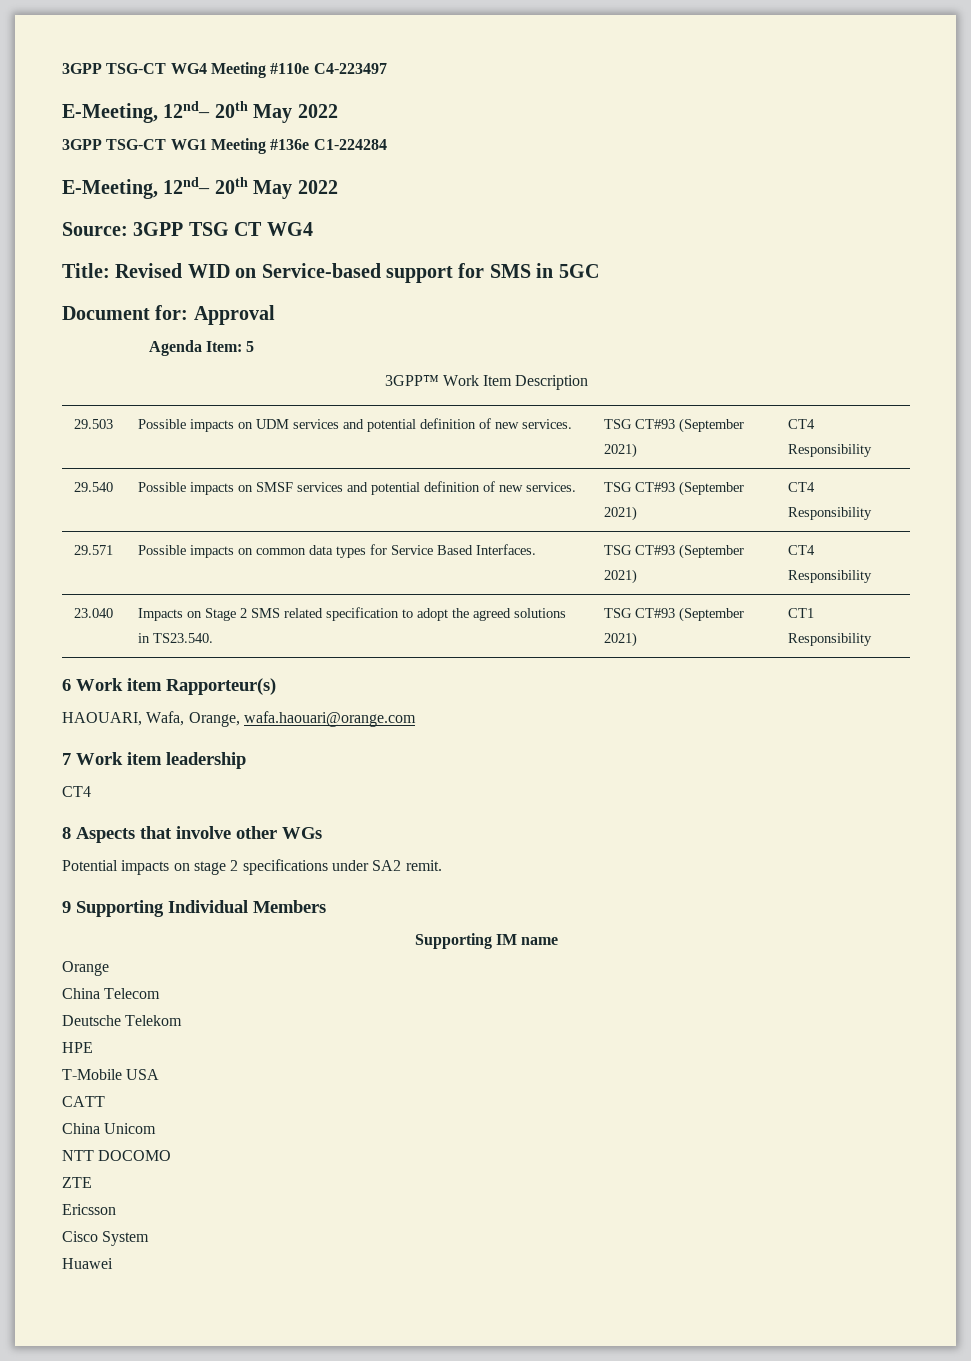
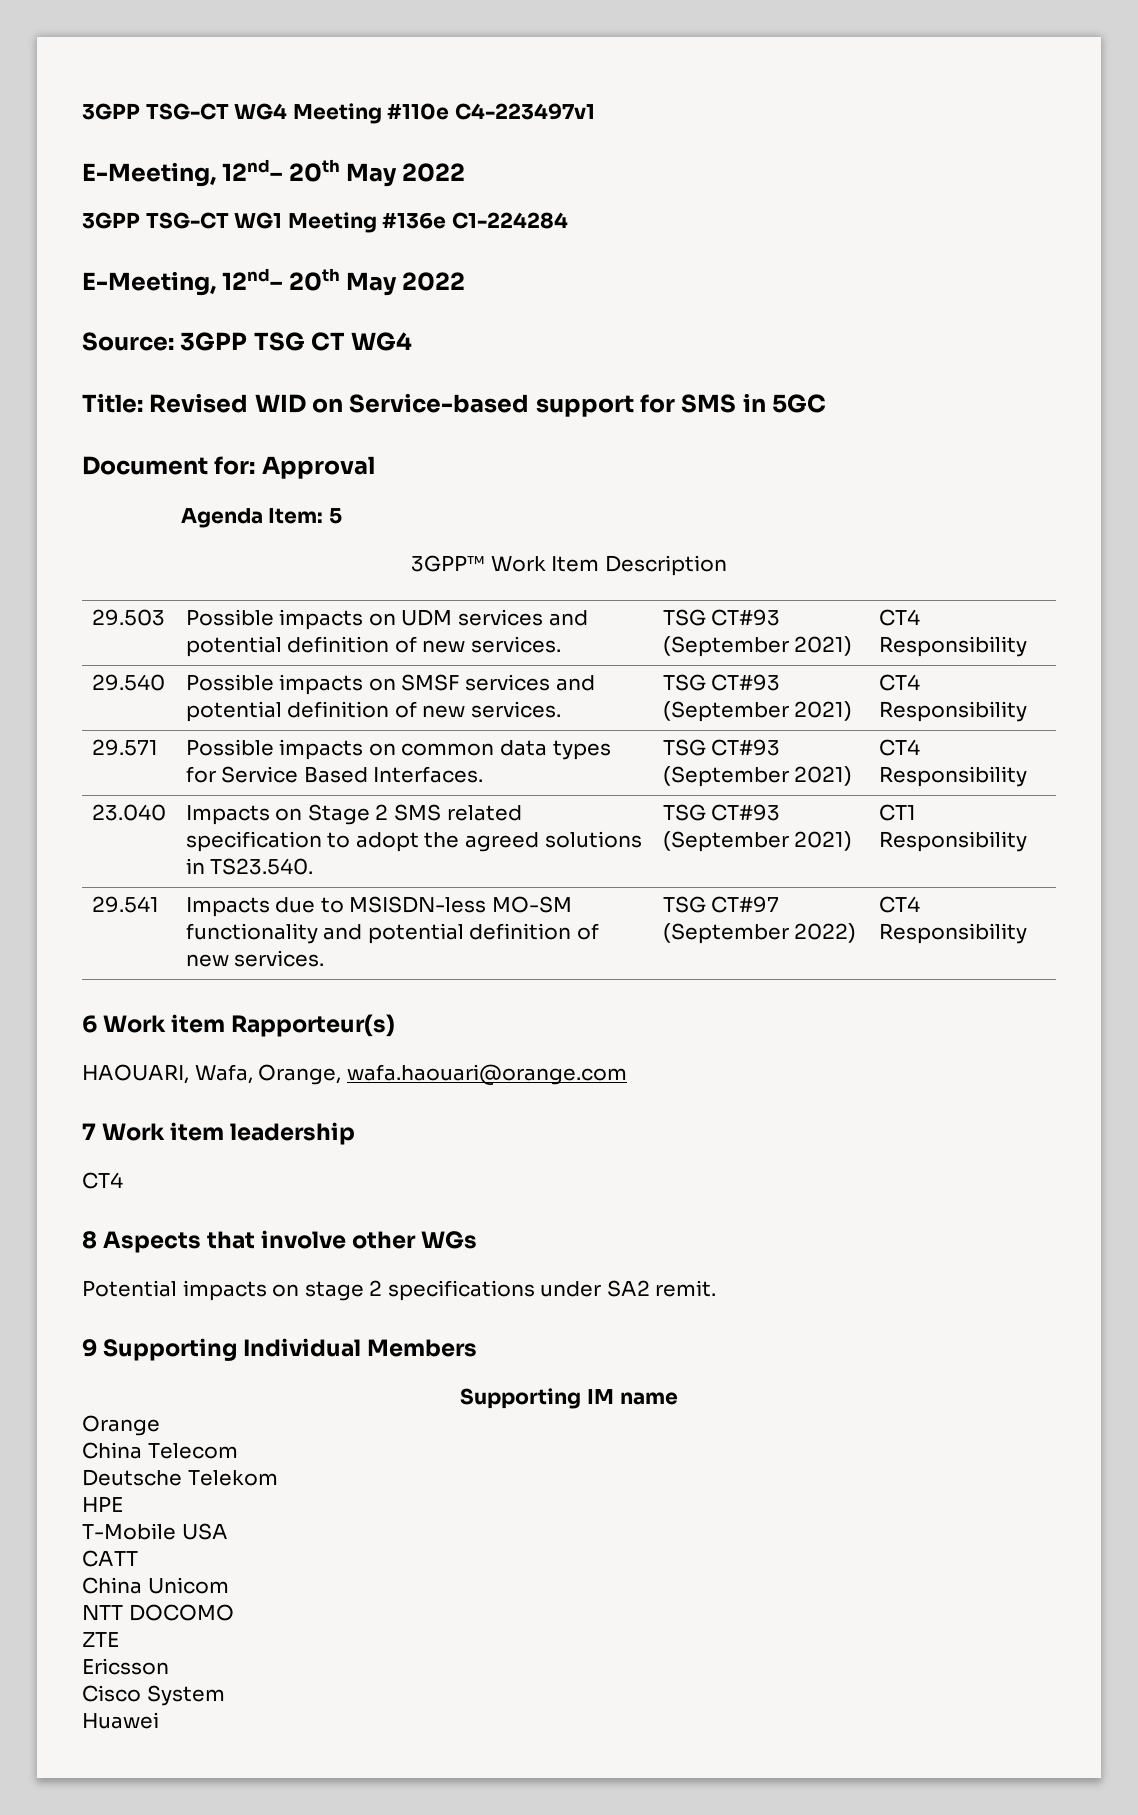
- 3GPP TSG-CT WG4 Meeting #110e C4-223497
+ 3GPP TSG-CT WG4 Meeting #110e C4-223497v1
+ 29.541 | Impacts due to MSISDN-less MO-SM functionality and potential definition of new services. | TSG CT#97 (September 2022) | CT4 Responsibility

